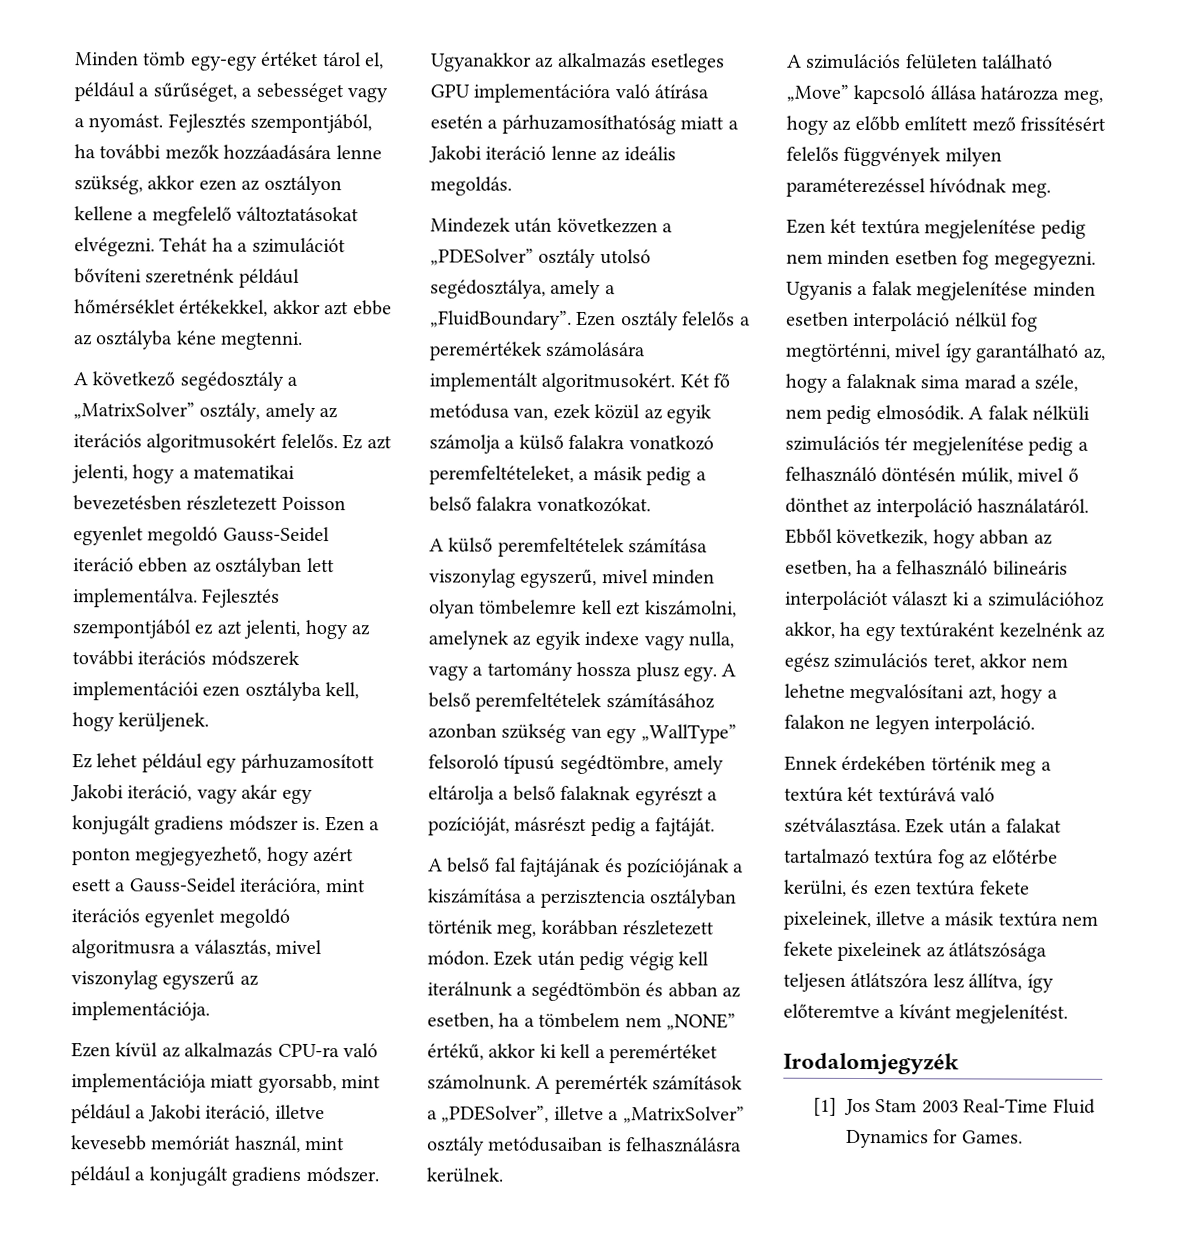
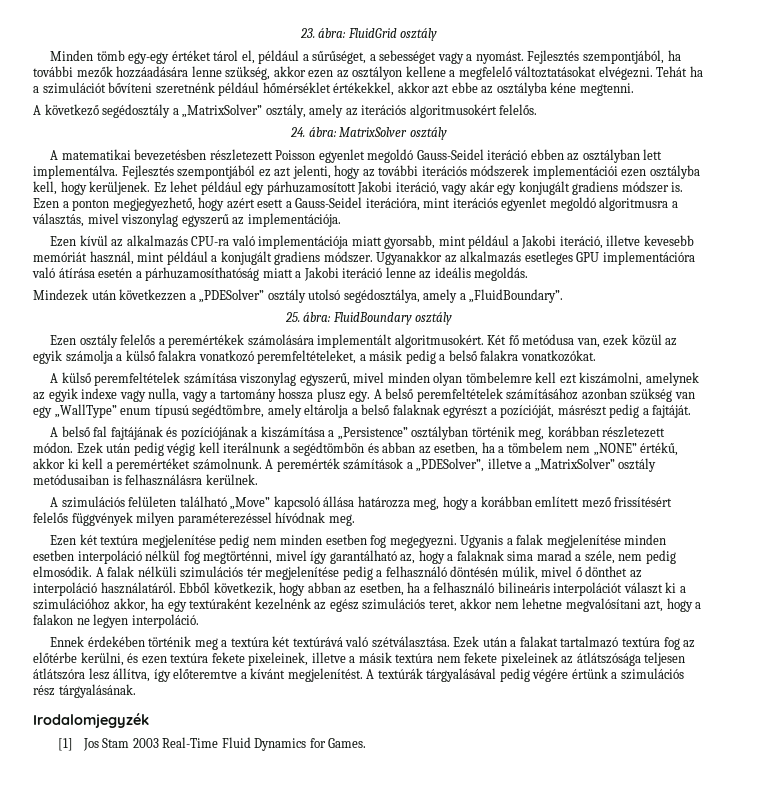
+ 23. ábra: FluidGrid osztály
- A következő segédosztály a „MatrixSolver” osztály, amely az iterációs algoritmusokért felelős. Ez azt jelenti, hogy a matematikai bevezetésben részletezett Poisson egyenlet megoldó Gauss-Seidel iteráció ebben az osztályban lett implementálva.
+ A következő segédosztály a „MatrixSolver” osztály, amely az iterációs algoritmusokért felelős.
+ 24. ábra: MatrixSolver osztály
+ A matematikai bevezetésben részletezett Poisson egyenlet megoldó Gauss-Seidel iteráció ebben az osztályban lett implementálva.
- Fejlesztés szempontjából ez azt jelenti, hogy az további iterációs módszerek implementációi ezen osztályba kell, hogy kerüljenek.
- Ez lehet például egy párhuzamosított Jakobi iteráció, vagy akár egy konjugált gradiens módszer is.
+ Fejlesztés szempontjából ez azt jelenti, hogy az további iterációs módszerek implementációi ezen osztályba kell, hogy kerüljenek. Ez lehet például egy párhuzamosított Jakobi iteráció, vagy akár egy konjugált gradiens módszer is.
- Mindezek után következzen a „PDESolver” osztály utolsó segédosztálya, amely a „FluidBoundary”. Ezen osztály felelős a peremértékek számolására implementált algoritmusokért.
+ Mindezek után következzen a „PDESolver” osztály utolsó segédosztálya, amely a „FluidBoundary”.
+ 25. ábra: FluidBoundary osztály
+ Ezen osztály felelős a peremértékek számolására implementált algoritmusokért.
- A belső peremfeltételek számításához azonban szükség van egy „WallType” felsoroló típusú segédtömbre, amely eltárolja a belső falaknak egyrészt a pozícióját, másrészt pedig a fajtáját.
+ A belső peremfeltételek számításához azonban szükség van egy „WallType” enum típusú segédtömbre, amely eltárolja a belső falaknak egyrészt a pozícióját, másrészt pedig a fajtáját.
- A belső fal fajtájának és pozíciójának a kiszámítása a perzisztencia osztályban történik meg, korábban részletezett módon.
+ A belső fal fajtájának és pozíciójának a kiszámítása a „Persistence” osztályban történik meg, korábban részletezett módon.
- A szimulációs felületen található „Move” kapcsoló állása határozza meg, hogy az előbb említett mező frissítésért felelős függvények milyen paraméterezéssel hívódnak meg.
+ A szimulációs felületen található „Move” kapcsoló állása határozza meg, hogy a korábban említett mező frissítésért felelős függvények milyen paraméterezéssel hívódnak meg.
+ A textúrák tárgyalásával pedig végére értünk a szimulációs rész tárgyalásának.

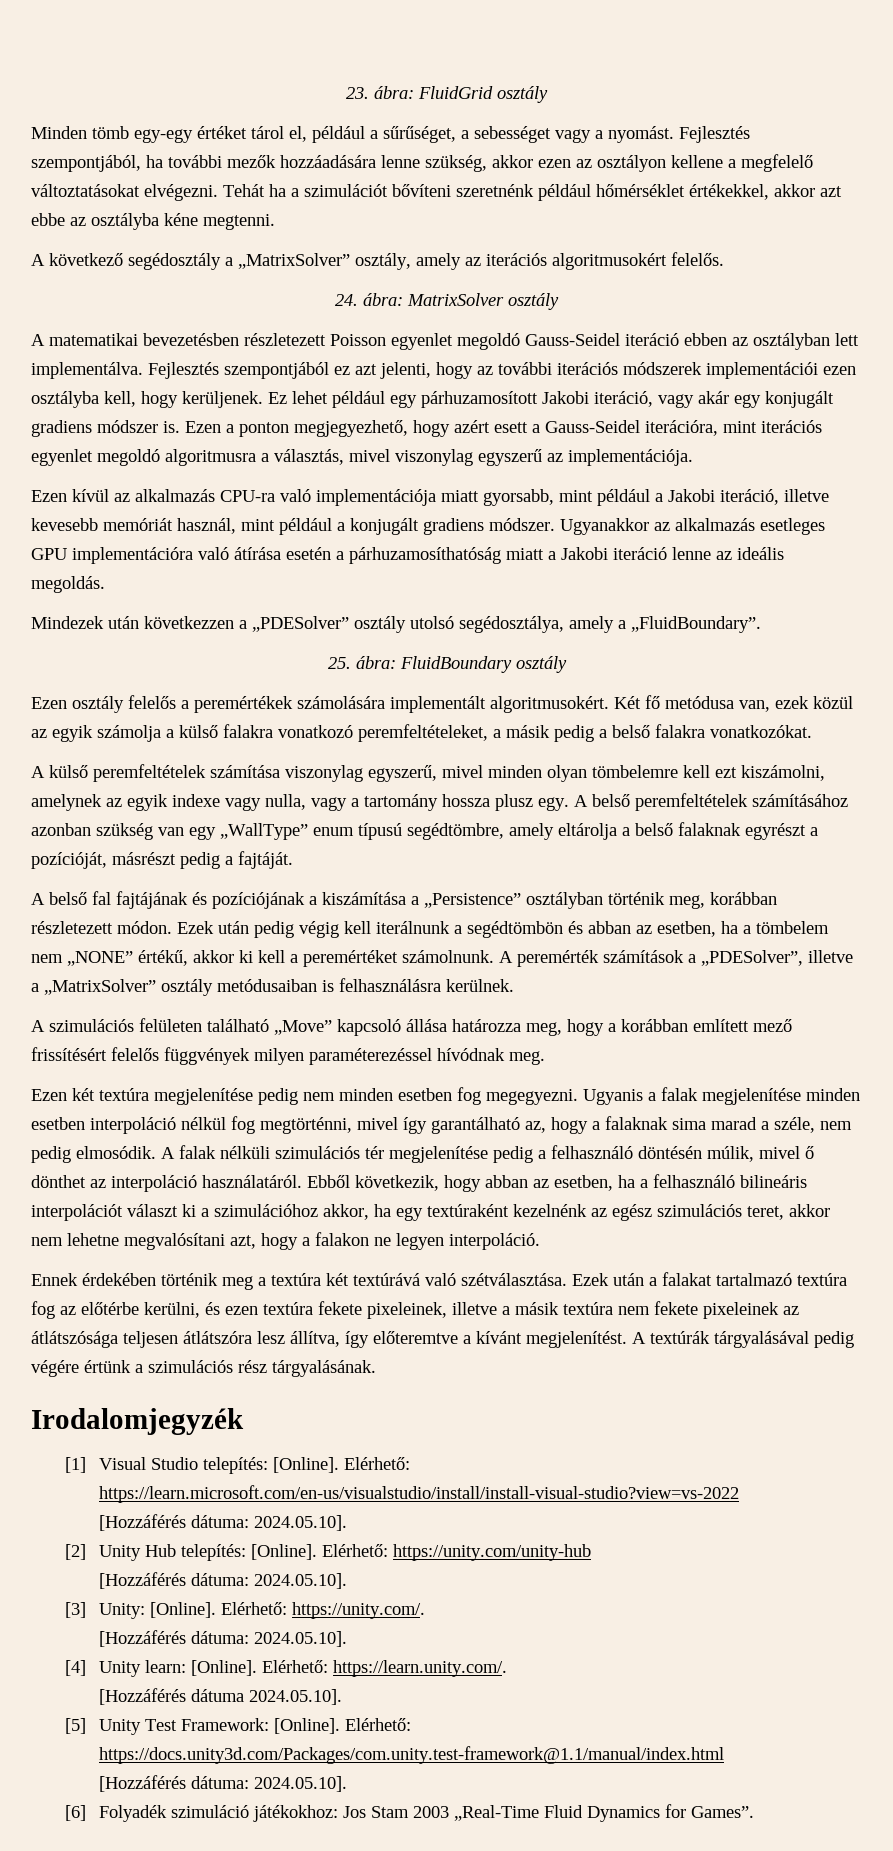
- [1] Jos Stam 2003 Real-Time Fluid Dynamics for Games.
+ [1] Visual Studio telepítés: [Online]. Elérhető: https://learn.microsoft.com/en-us/visualstudio/install/install-visual-studio?view=vs-2022
+ [Hozzáférés dátuma: 2024.05.10].
+ [2] Unity Hub telepítés: [Online]. Elérhető: https://unity.com/unity-hub
+ [Hozzáférés dátuma: 2024.05.10].
+ [3] Unity: [Online]. Elérhető: https://unity.com/.
+ [Hozzáférés dátuma: 2024.05.10].
+ [4] Unity learn: [Online]. Elérhető: https://learn.unity.com/.
+ [Hozzáférés dátuma 2024.05.10].
+ [5] Unity Test Framework: [Online]. Elérhető: https://docs.unity3d.com/Packages/com.unity.test-framework@1.1/manual/index.html
+ [Hozzáférés dátuma: 2024.05.10].
+ [6] Folyadék szimuláció játékokhoz: Jos Stam 2003 „Real-Time Fluid Dynamics for Games”.

